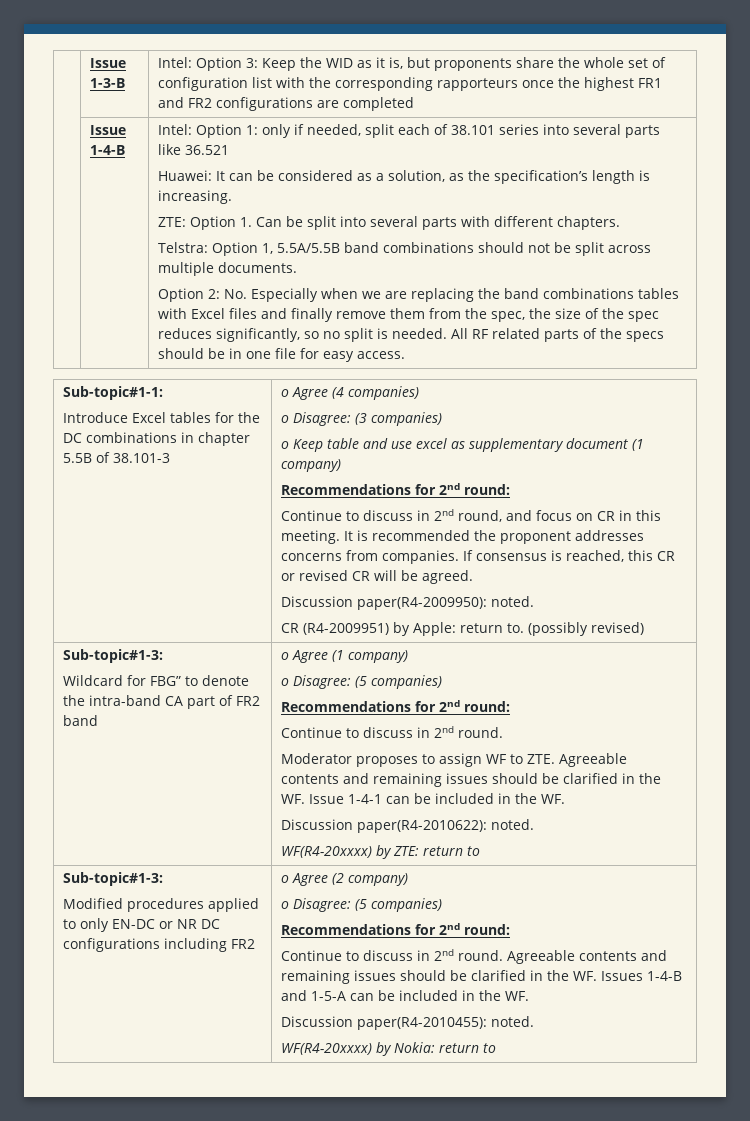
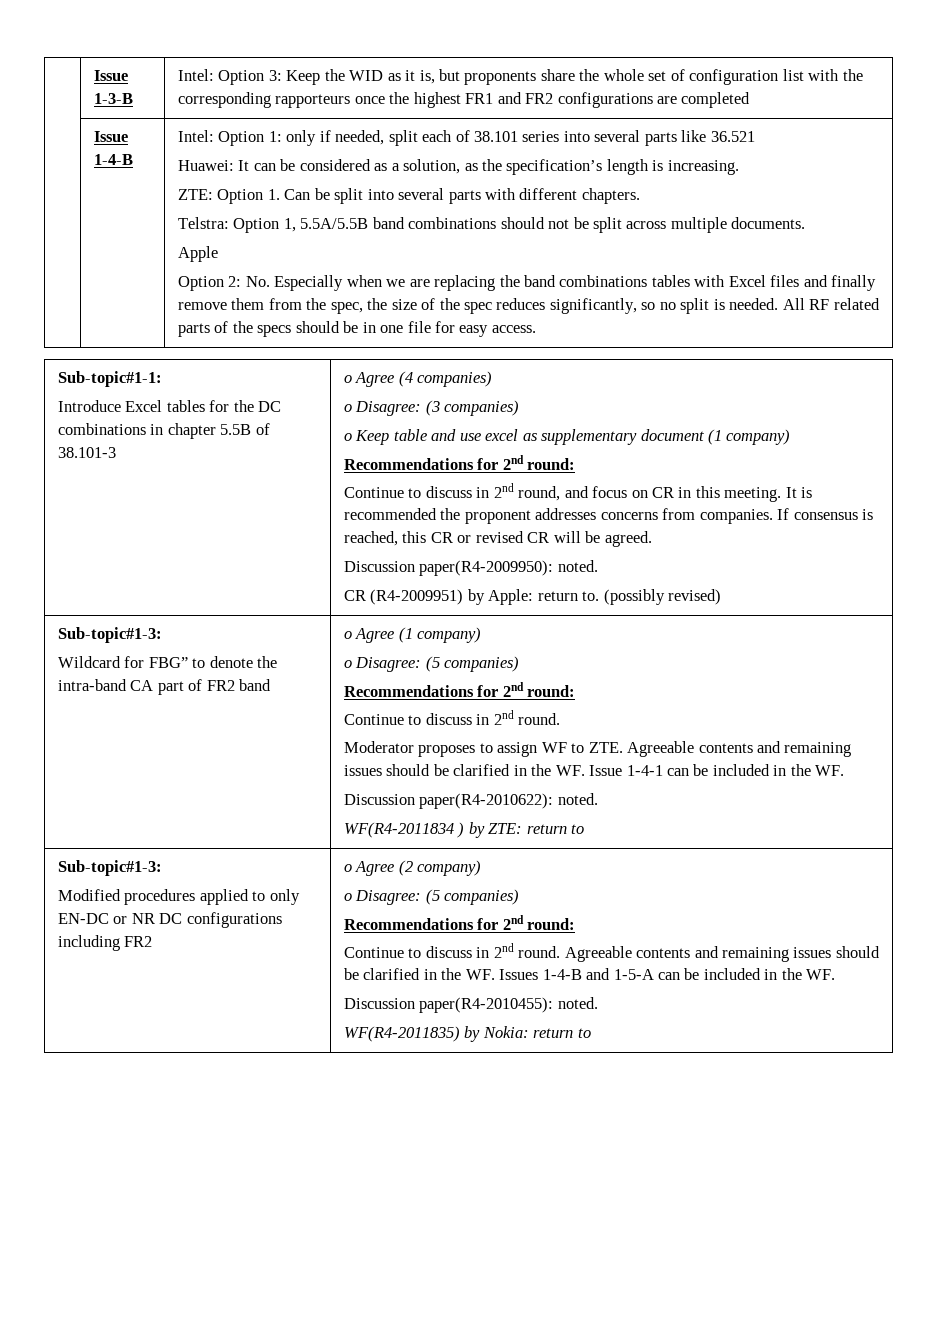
+ Apple
- WF(R4-20xxxx) by ZTE: return to
+ WF(R4-2011834 ) by ZTE: return to
- WF(R4-20xxxx) by Nokia: return to
+ WF(R4-2011835) by Nokia: return to

